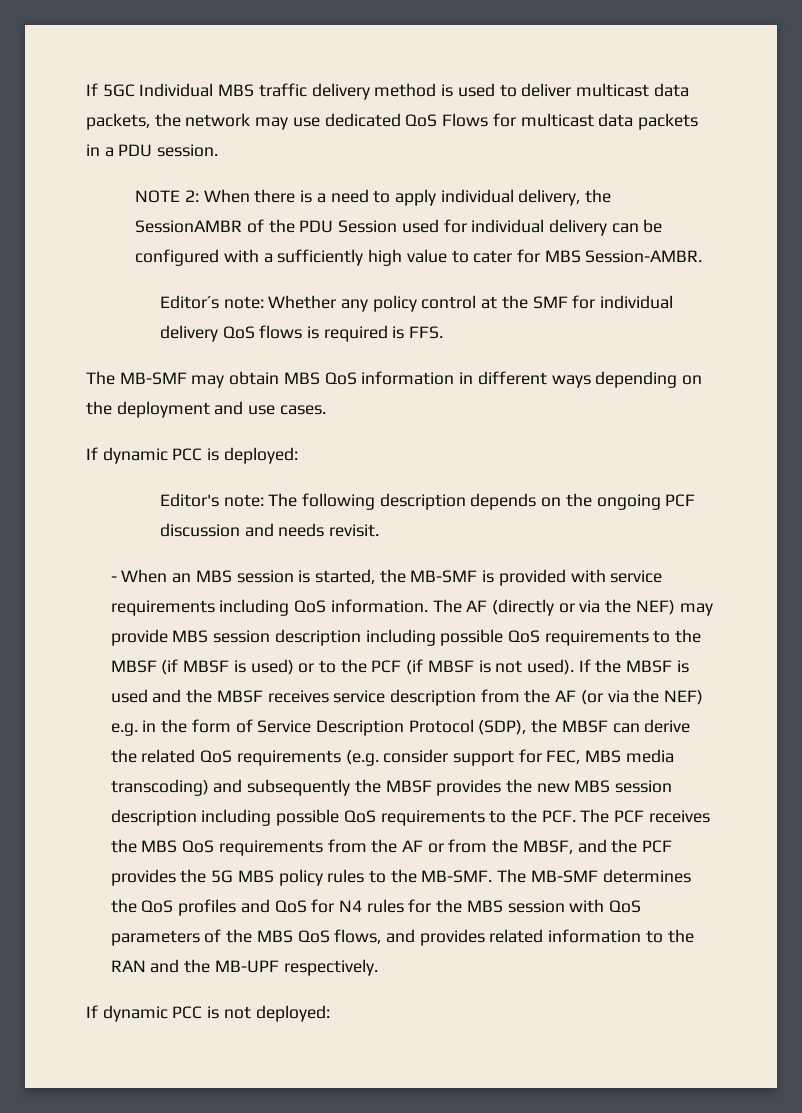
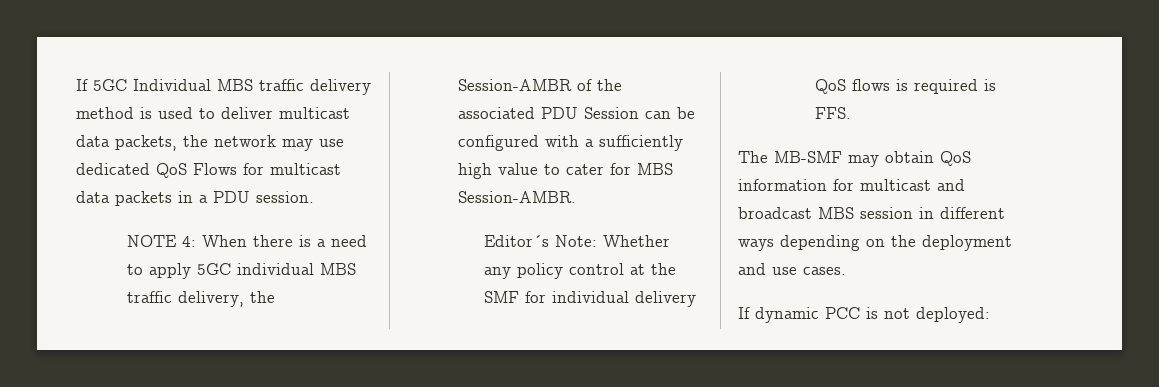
- NOTE 2: When there is a need to apply individual delivery, the SessionAMBR of the PDU Session used for individual delivery can be configured with a sufficiently high value to cater for MBS Session-AMBR.
+ NOTE 4: When there is a need to apply 5GC individual MBS traffic delivery, the Session-AMBR of the associated PDU Session can be configured with a sufficiently high value to cater for MBS Session-AMBR.
- Editor´s note: Whether any policy control at the SMF for individual delivery QoS flows is required is FFS.
+ Editor´s Note: Whether any policy control at the SMF for individual delivery QoS flows is required is FFS.
- The MB-SMF may obtain MBS QoS information in different ways depending on the deployment and use cases.
+ The MB-SMF may obtain QoS information for multicast and broadcast MBS session in different ways depending on the deployment and use cases.
- If dynamic PCC is deployed:
- Editor's note: The following description depends on the ongoing PCF discussion and needs revisit.
- - When an MBS session is started, the MB-SMF is provided with service requirements including QoS information. The AF (directly or via the NEF) may provide MBS session description including possible QoS requirements to the MBSF (if MBSF is used) or to the PCF (if MBSF is not used). If the MBSF is used and the MBSF receives service description from the AF (or via the NEF) e.g. in the form of Service Description Protocol (SDP), the MBSF can derive the related QoS requirements (e.g. consider support for FEC, MBS media transcoding) and subsequently the MBSF provides the new MBS session description including possible QoS requirements to the PCF. The PCF receives the MBS QoS requirements from the AF or from the MBSF, and the PCF provides the 5G MBS policy rules to the MB-SMF. The MB-SMF determines the QoS profiles and QoS for N4 rules for the MBS session with QoS parameters of the MBS QoS flows, and provides related information to the RAN and the MB-UPF respectively.

